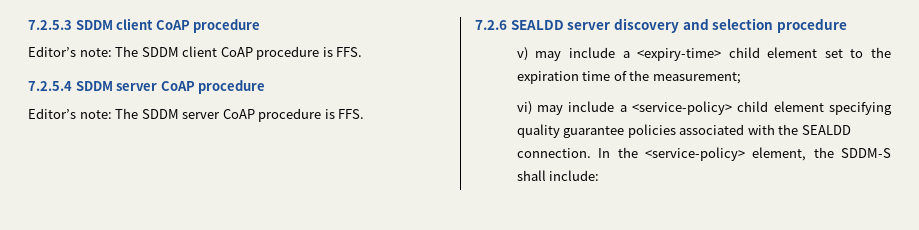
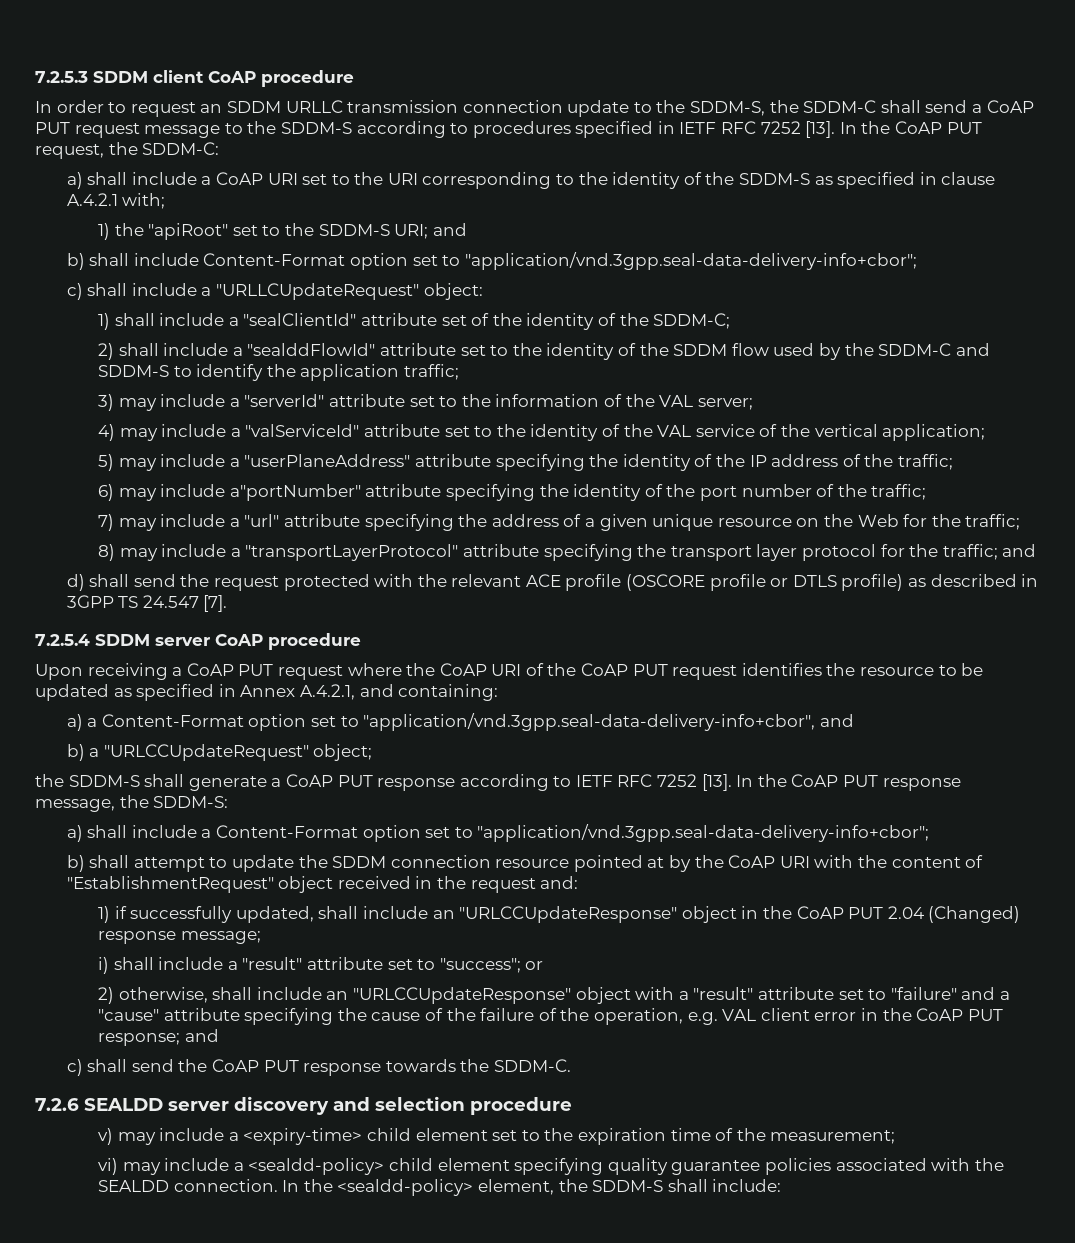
- Editor’s note: The SDDM client CoAP procedure is FFS.
+ In order to request an SDDM URLLC transmission connection update to the SDDM-S, the SDDM-C shall send a CoAP PUT request message to the SDDM-S according to procedures specified in IETF RFC 7252 [13]. In the CoAP PUT request, the SDDM-C:
+ a) shall include a CoAP URI set to the URI corresponding to the identity of the SDDM-S as specified in clause A.4.2.1 with;
+ 1) the "apiRoot" set to the SDDM-S URI; and
+ b) shall include Content-Format option set to "application/vnd.3gpp.seal-data-delivery-info+cbor";
+ c) shall include a "URLLCUpdateRequest" object:
+ 1) shall include a "sealClientId" attribute set of the identity of the SDDM-C;
+ 2) shall include a "sealddFlowId" attribute set to the identity of the SDDM flow used by the SDDM-C and SDDM-S to identify the application traffic;
+ 3) may include a "serverId" attribute set to the information of the VAL server;
+ 4) may include a "valServiceId" attribute set to the identity of the VAL service of the vertical application;
+ 5) may include a "userPlaneAddress" attribute specifying the identity of the IP address of the traffic;
+ 6) may include a"portNumber" attribute specifying the identity of the port number of the traffic;
+ 7) may include a "url" attribute specifying the address of a given unique resource on the Web for the traffic;
+ 8) may include a "transportLayerProtocol" attribute specifying the transport layer protocol for the traffic; and
+ d) shall send the request protected with the relevant ACE profile (OSCORE profile or DTLS profile) as described in 3GPP TS 24.547 [7].
- Editor’s note: The SDDM server CoAP procedure is FFS.
+ Upon receiving a CoAP PUT request where the CoAP URI of the CoAP PUT request identifies the resource to be updated as specified in Annex A.4.2.1, and containing:
+ a) a Content-Format option set to "application/vnd.3gpp.seal-data-delivery-info+cbor", and
+ b) a "URLCCUpdateRequest" object;
+ the SDDM-S shall generate a CoAP PUT response according to IETF RFC 7252 [13]. In the CoAP PUT response message, the SDDM-S:
+ a) shall include a Content-Format option set to "application/vnd.3gpp.seal-data-delivery-info+cbor";
+ b) shall attempt to update the SDDM connection resource pointed at by the CoAP URI with the content of "EstablishmentRequest" object received in the request and:
+ 1) if successfully updated, shall include an "URLCCUpdateResponse" object in the CoAP PUT 2.04 (Changed) response message;
+ i) shall include a "result" attribute set to "success"; or
+ 2) otherwise, shall include an "URLCCUpdateResponse" object with a "result" attribute set to "failure" and a "cause" attribute specifying the cause of the failure of the operation, e.g. VAL client error in the CoAP PUT response; and
+ c) shall send the CoAP PUT response towards the SDDM-C.
- vi) may include a <service-policy> child element specifying quality guarantee policies associated with the SEALDD connection.
+ vi) may include a <sealdd-policy> child element specifying quality guarantee policies associated with the SEALDD connection.
- In the <service-policy> element, the SDDM-S shall include:
+ In the <sealdd-policy> element, the SDDM-S shall include:

